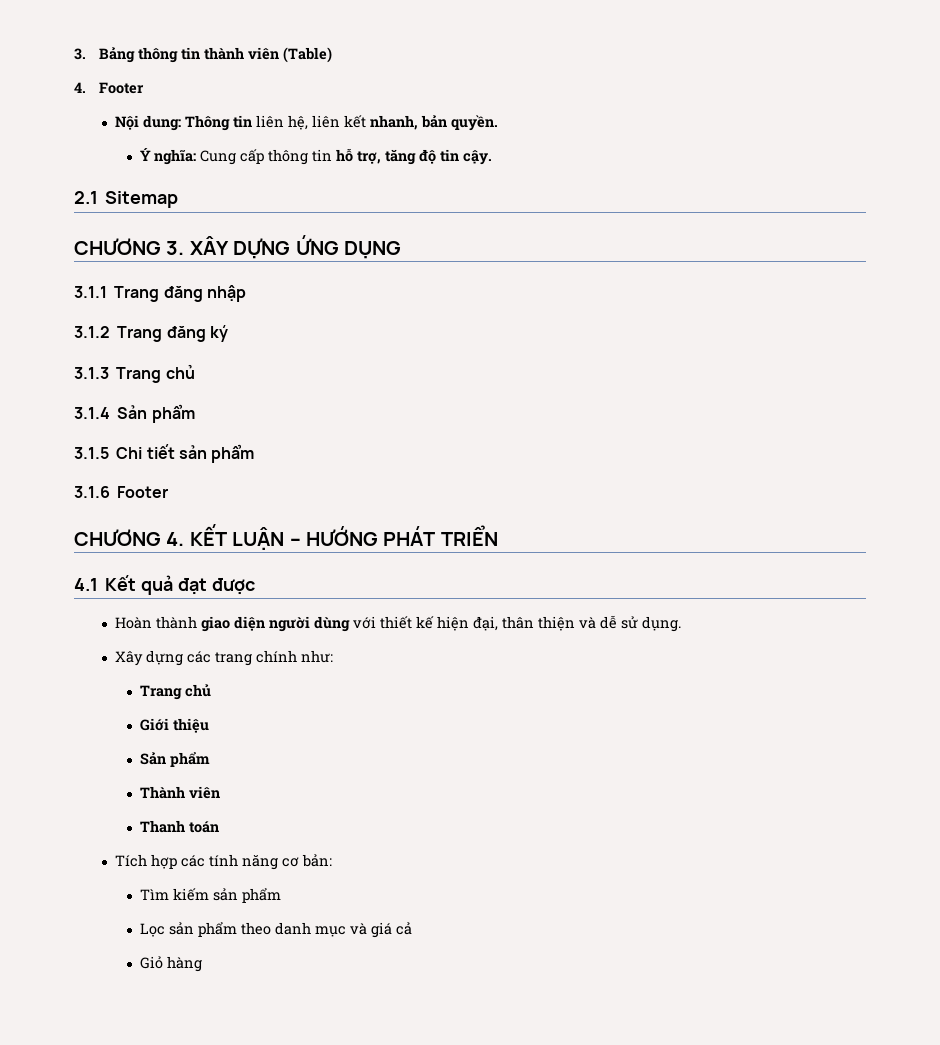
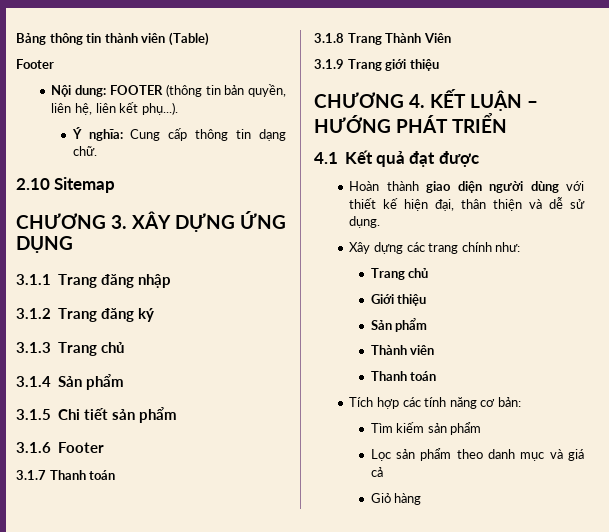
- 3. Bảng thông tin thành viên (Table)
- 4. Footer
+ Bảng thông tin thành viên (Table)
+ Footer
- Nội dung: Thông tin liên hệ, liên kết nhanh, bản quyền.
+ Nội dung: FOOTER (thông tin bản quyền, liên hệ, liên kết phụ...).
- Ý nghĩa: Cung cấp thông tin hỗ trợ, tăng độ tin cậy.
- 2.1 Sitemap
+ Ý nghĩa: Cung cấp thông tin dạng chữ.
+ 2.10 Sitemap
+ 3.1.7 Thanh toán
+ 3.1.8 Trang Thành Viên
+ 3.1.9 Trang giới thiệu

